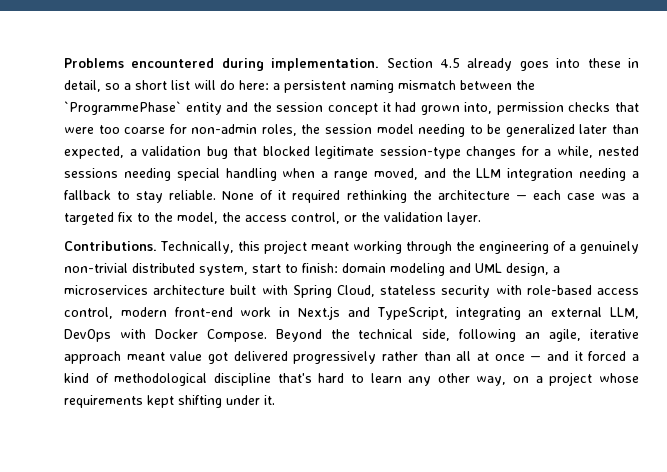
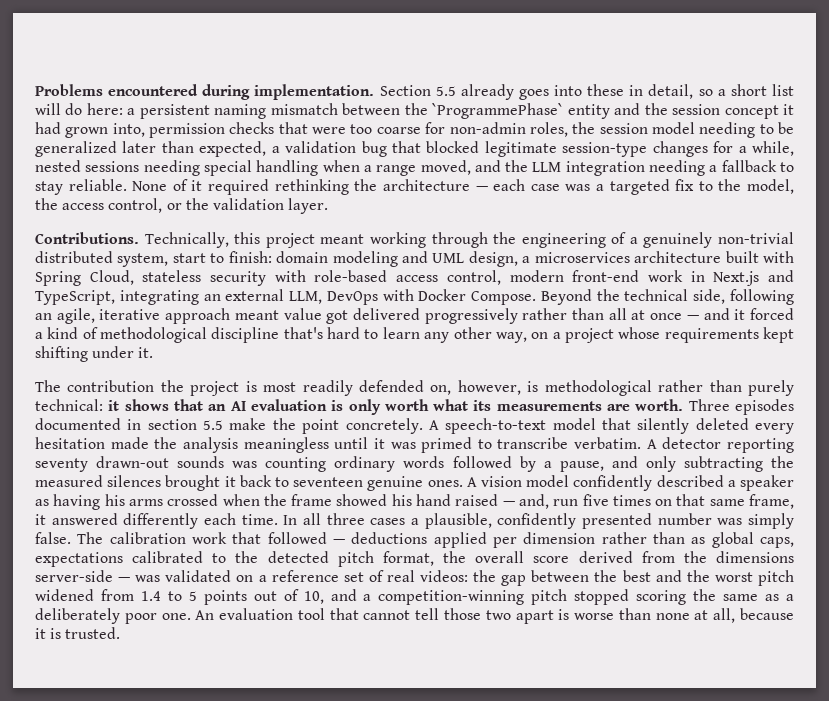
- Section 4.5 already goes into these in detail, so a short list will do here:
+ Section 5.5 already goes into these in detail, so a short list will do here:
+ The contribution the project is most readily defended on, however, is methodological rather than purely technical: it shows that an AI evaluation is only worth what its measurements are worth. Three episodes documented in section 5.5 make the point concretely. A speech-to-text model that silently deleted every hesitation made the analysis meaningless until it was primed to transcribe verbatim. A detector reporting seventy drawn-out sounds was counting ordinary words followed by a pause, and only subtracting the measured silences brought it back to seventeen genuine ones. A vision model confidently described a speaker as having his arms crossed when the frame showed his hand raised — and, run five times on that same frame, it answered differently each time. In all three cases a plausible, confidently presented number was simply false. The calibration work that followed — deductions applied per dimension rather than as global caps, expectations calibrated to the detected pitch format, the overall score derived from the dimensions server-side — was validated on a reference set of real videos: the gap between the best and the worst pitch widened from 1.4 to 5 points out of 10, and a competition-winning pitch stopped scoring the same as a deliberately poor one. An evaluation tool that cannot tell those two apart is worse than none at all, because it is trusted.

